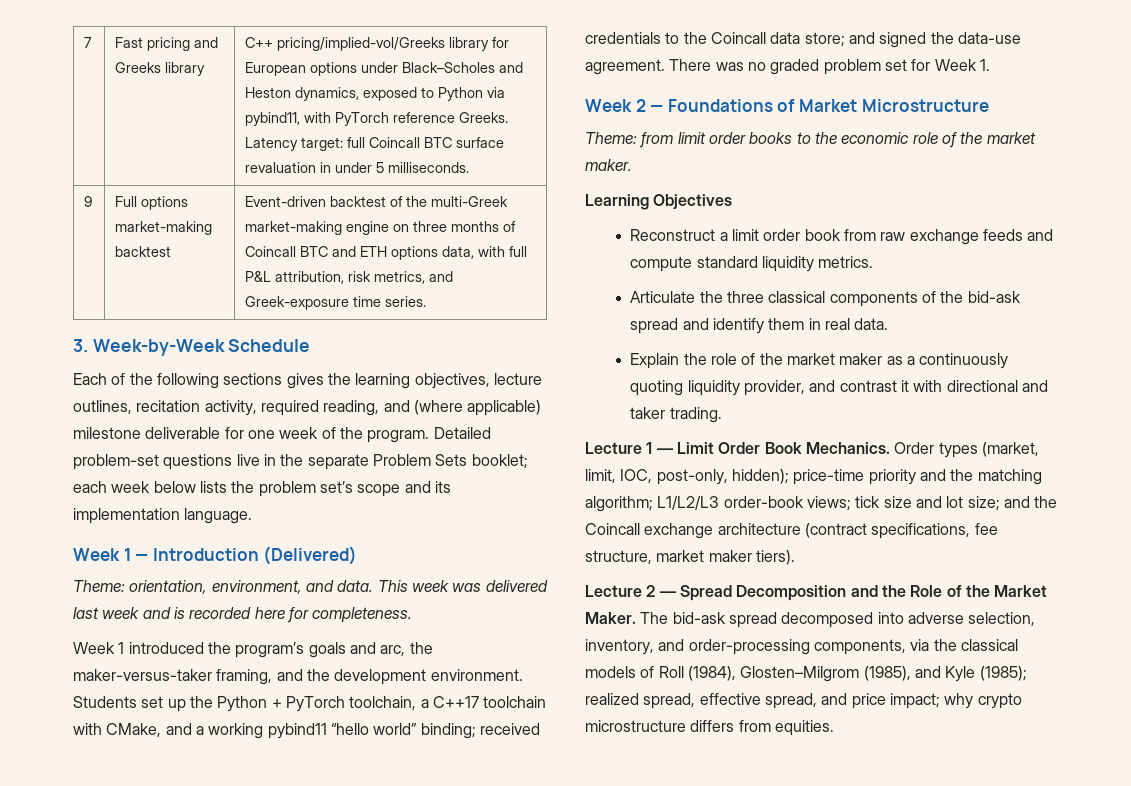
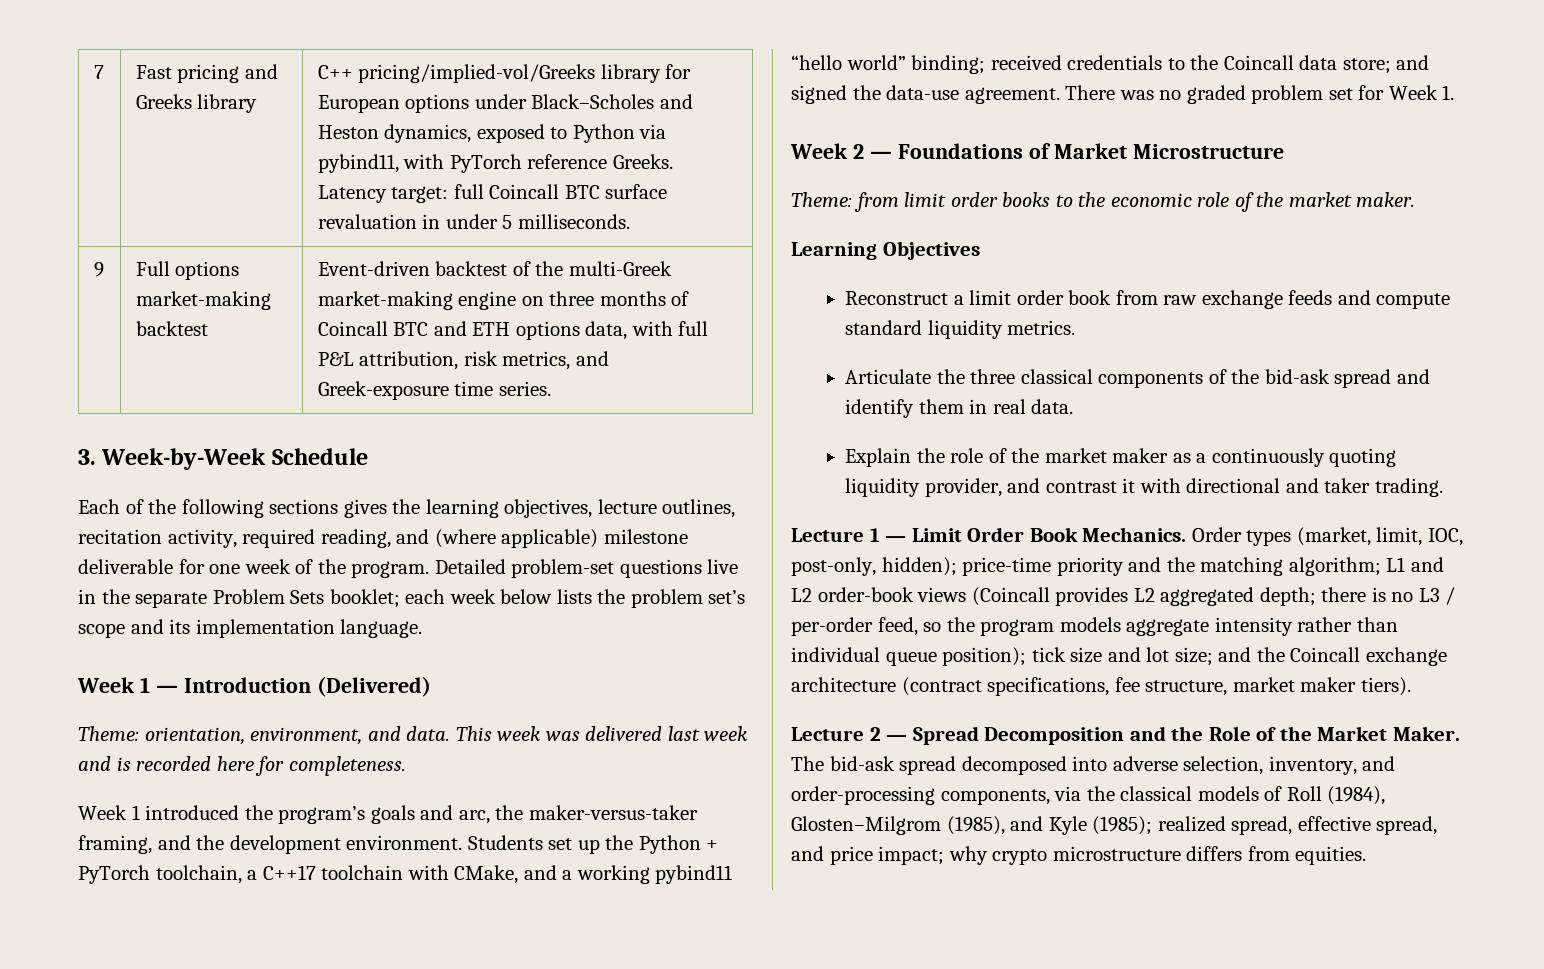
- Order types (market, limit, IOC, post-only, hidden); price-time priority and the matching algorithm; L1/L2/L3 order-book views; tick size and lot size; and the Coincall exchange architecture (contract specifications, fee structure, market maker tiers).
+ Order types (market, limit, IOC, post-only, hidden); price-time priority and the matching algorithm; L1 and L2 order-book views (Coincall provides L2 aggregated depth; there is no L3 / per-order feed, so the program models aggregate intensity rather than individual queue position); tick size and lot size; and the Coincall exchange architecture (contract specifications, fee structure, market maker tiers).

